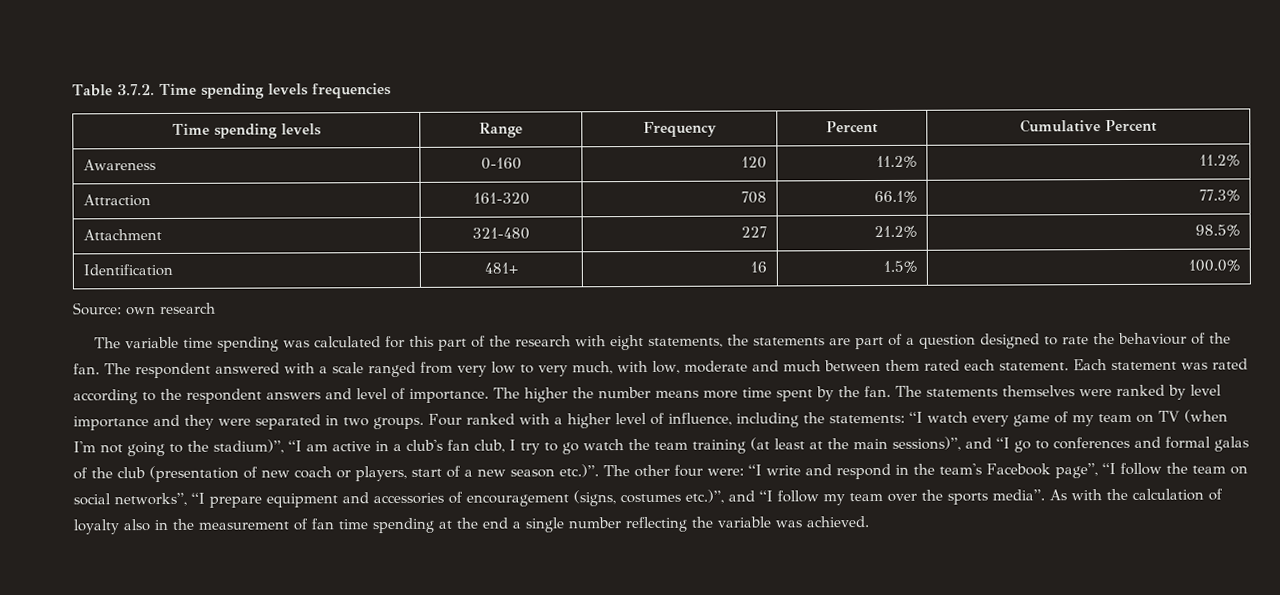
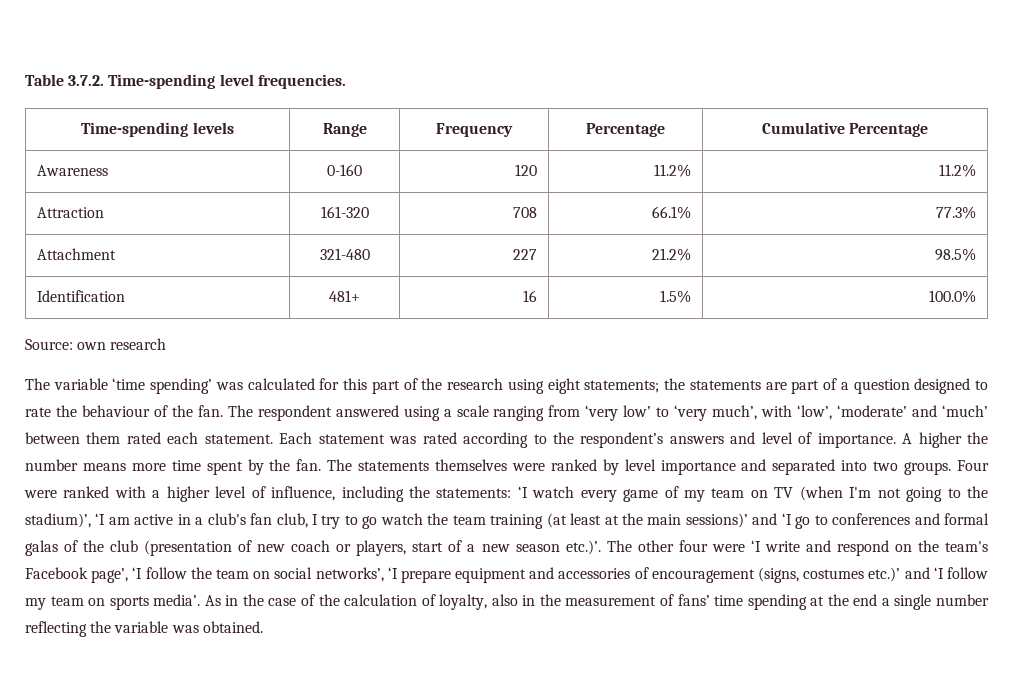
- Table 3.7.2. Time spending levels frequencies
- Time spending levels | Range | Frequency | Percent | Cumulative Percent
+ Table 3.7.2. Time-spending level frequencies.
+ Time-spending levels | Range | Frequency | Percentage | Cumulative Percentage
- The variable time spending was calculated for this part of the research with eight statements, the statements are part of a question designed to rate the behaviour of the fan.
+ The variable ‘time spending’ was calculated for this part of the research using eight statements; the statements are part of a question designed to rate the behaviour of the fan.
- The respondent answered with a scale ranged from very low to very much, with low, moderate and much between them rated each statement.
+ The respondent answered using a scale ranging from ‘very low’ to ‘very much’, with ‘low’, ‘moderate’ and ‘much’ between them rated each statement.
- Each statement was rated according to the respondent answers and level of importance.
+ Each statement was rated according to the respondent’s answers and level of importance.
- The higher the number means more time spent by the fan.
+ A higher the number means more time spent by the fan.
- The statements themselves were ranked by level importance and they were separated in two groups.
+ The statements themselves were ranked by level importance and separated into two groups.
- Four ranked with a higher level of influence, including the statements:
+ Four were ranked with a higher level of influence, including the statements:
- “I watch every game of my team on TV (when I'm not going to the stadium)”, “I am active in a club's fan club, I try to go watch the team training (at least at the main sessions)”, and “I go to conferences and formal galas of the club (presentation of new coach or players, start of a new season etc.)”. The other four were: “I write and respond in the team's Facebook page”, “I follow the team on social networks”, “I prepare equipment and accessories of encouragement (signs, costumes etc.)”, and “I follow my team over the sports media”. As with the calculation of loyalty also in the measurement of fan time spending at the end a single number reflecting the variable was achieved.
+ ‘I watch every game of my team on TV (when I'm not going to the stadium)’, ‘I am active in a club's fan club, I try to go watch the team training (at least at the main sessions)’ and ‘I go to conferences and formal galas of the club (presentation of new coach or players, start of a new season etc.)’. The other four were ‘I write and respond on the team's Facebook page’, ‘I follow the team on social networks’, ‘I prepare equipment and accessories of encouragement (signs, costumes etc.)’ and ‘I follow my team on sports media’. As in the case of the calculation of loyalty, also in the measurement of fans’ time spending at the end a single number reflecting the variable was obtained.

